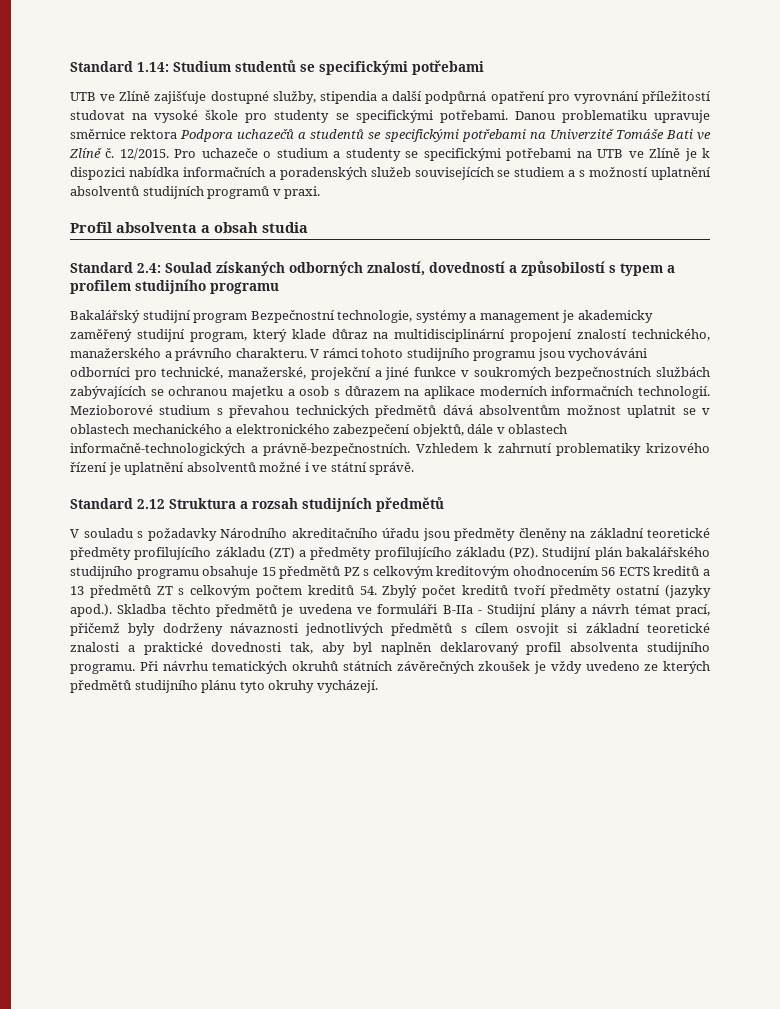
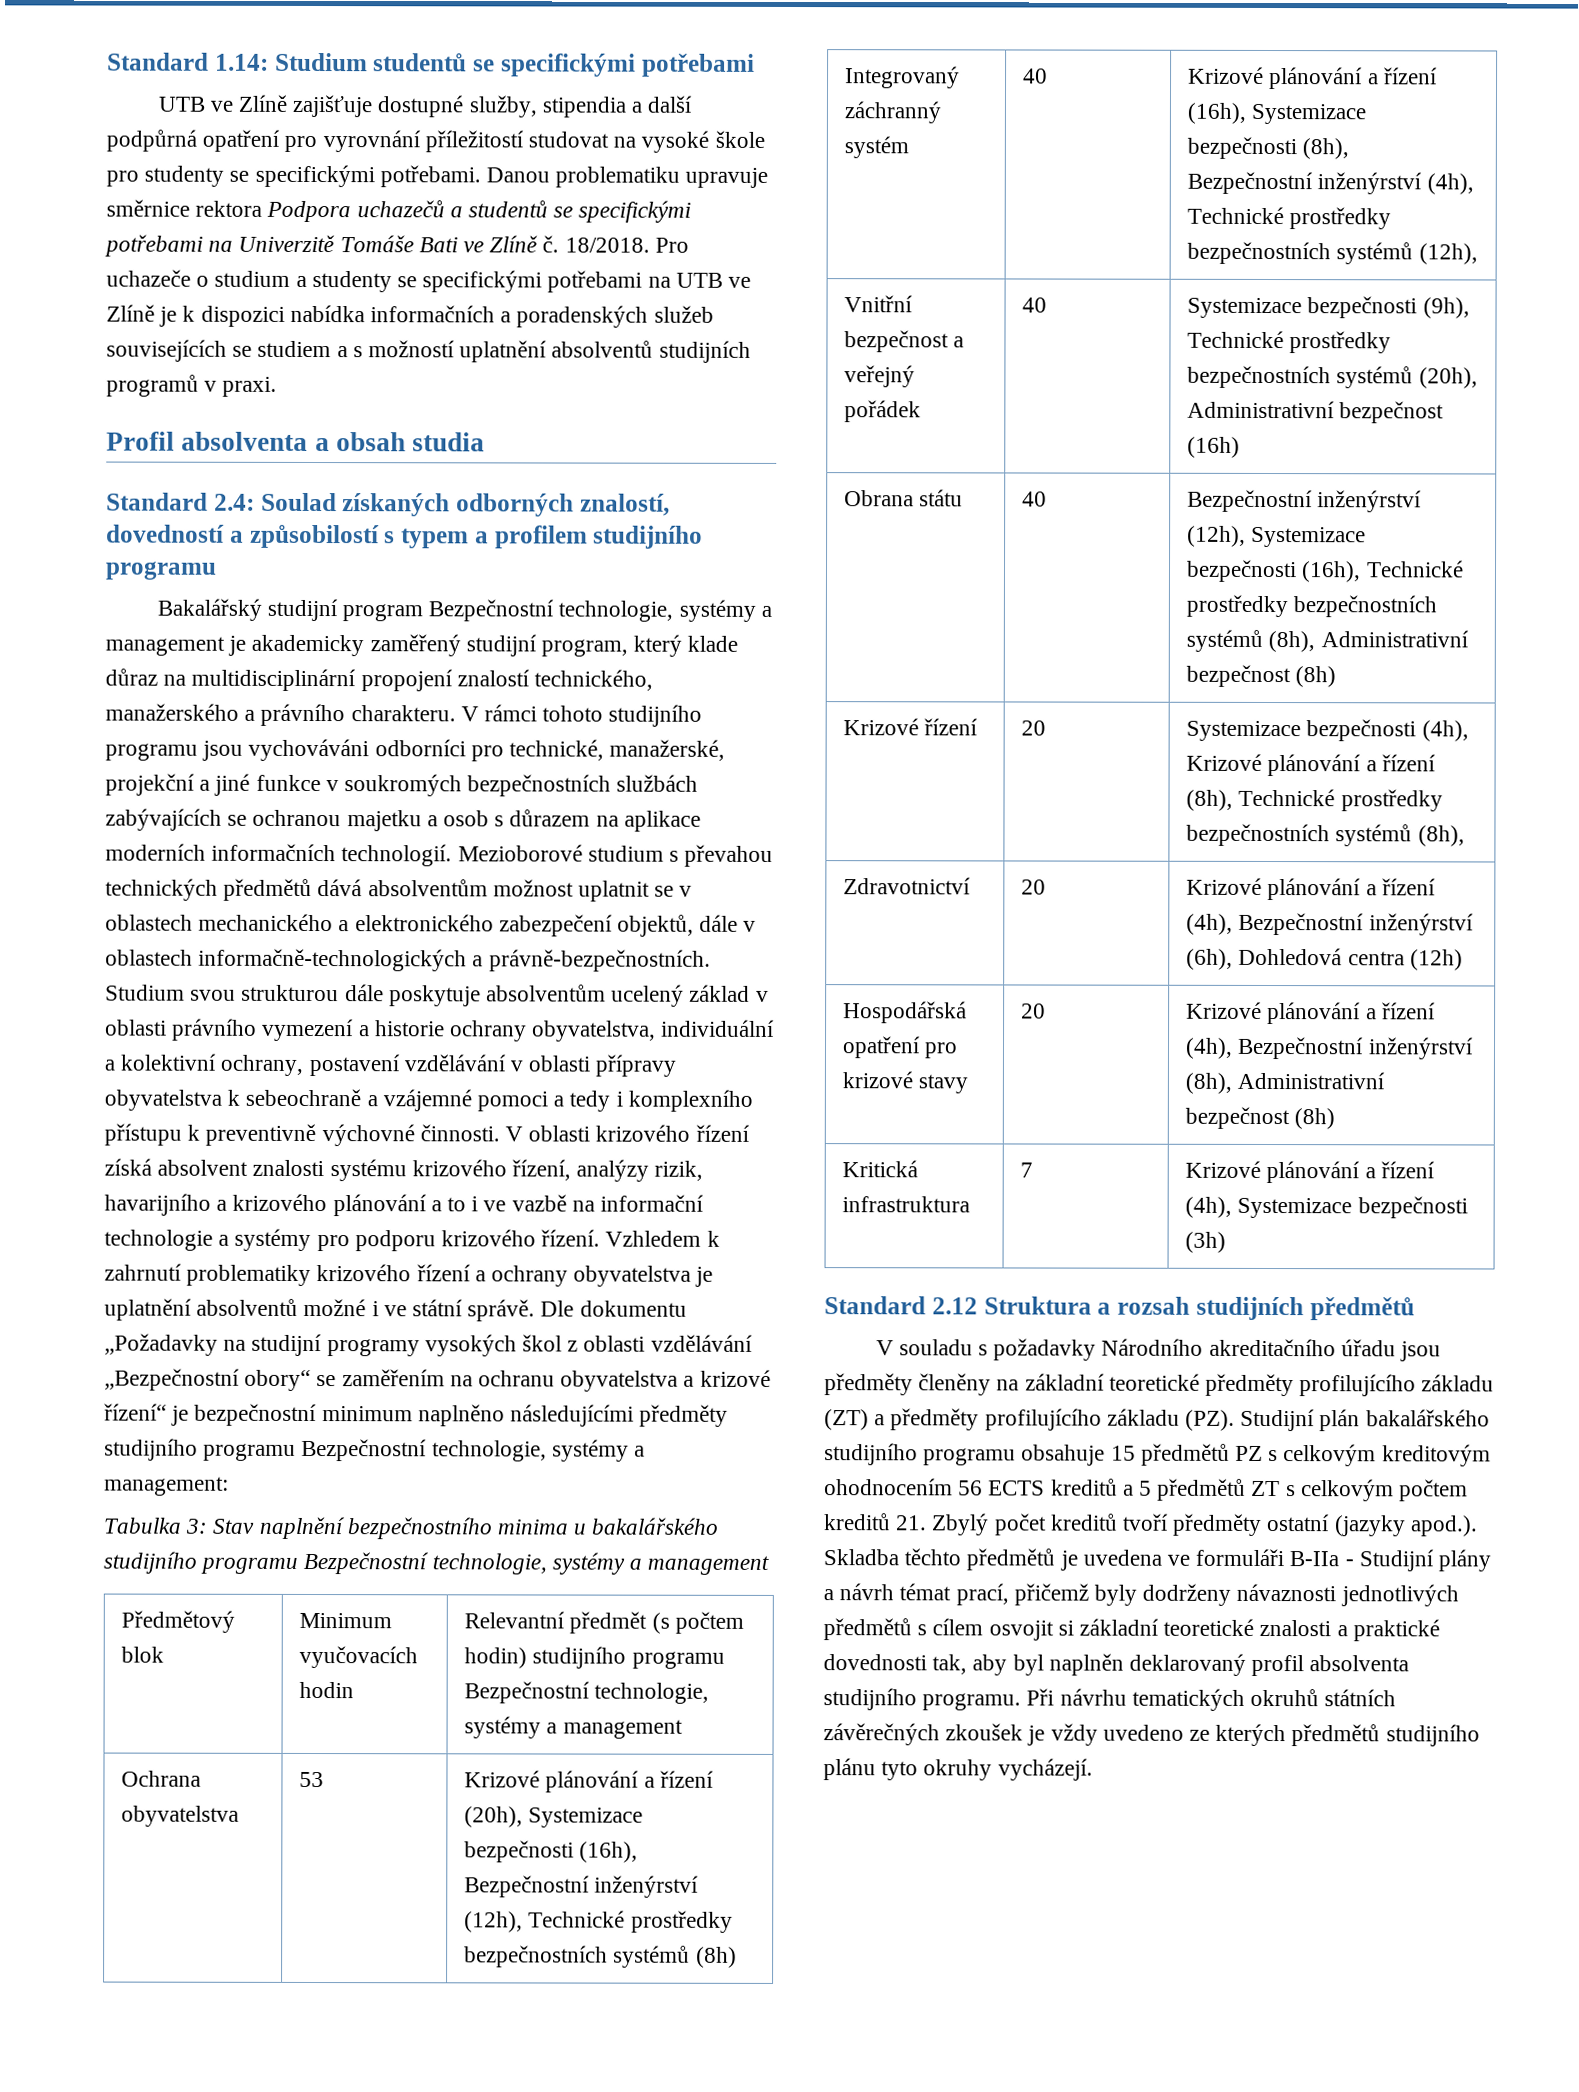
- 12/2015.
+ 18/2018.
+ Studium svou strukturou dále poskytuje absolventům ucelený základ v oblasti právního vymezení a historie ochrany obyvatelstva, individuální a kolektivní ochrany, postavení vzdělávání v oblasti přípravy obyvatelstva k sebeochraně a vzájemné pomoci a tedy i komplexního přístupu k preventivně výchovné činnosti. V oblasti krizového řízení získá absolvent znalosti systému krizového řízení, analýzy rizik, havarijního a krizového plánování a to i ve vazbě na informační technologie a systémy pro podporu krizového řízení.
- Vzhledem k zahrnutí problematiky krizového řízení je uplatnění absolventů možné i ve státní správě.
+ Vzhledem k zahrnutí problematiky krizového řízení a ochrany obyvatelstva je uplatnění absolventů možné i ve státní správě. Dle dokumentu „Požadavky na studijní programy vysokých škol z oblasti vzdělávání „Bezpečnostní obory“ se zaměřením na ochranu obyvatelstva a krizové řízení“ je bezpečnostní minimum naplněno následujícími předměty studijního programu Bezpečnostní technologie, systémy a management:
+ Tabulka 3: Stav naplnění bezpečnostního minima u bakalářského studijního programu Bezpečnostní technologie, systémy a management
+ Předmětový blok | Minimum vyučovacích hodin | Relevantní předmět (s počtem hodin) studijního programu Bezpečnostní technologie, systémy a management
+ Ochrana obyvatelstva | 53 | Krizové plánování a řízení (20h), Systemizace bezpečnosti (16h), Bezpečnostní inženýrství (12h), Technické prostředky bezpečnostních systémů (8h)
+ Integrovaný záchranný systém | 40 | Krizové plánování a řízení (16h), Systemizace bezpečnosti (8h), Bezpečnostní inženýrství (4h), Technické prostředky bezpečnostních systémů (12h),
+ Vnitřní bezpečnost a veřejný pořádek | 40 | Systemizace bezpečnosti (9h), Technické prostředky bezpečnostních systémů (20h), Administrativní bezpečnost (16h)
+ Obrana státu | 40 | Bezpečnostní inženýrství (12h), Systemizace bezpečnosti (16h), Technické prostředky bezpečnostních systémů (8h), Administrativní bezpečnost (8h)
+ Krizové řízení | 20 | Systemizace bezpečnosti (4h), Krizové plánování a řízení (8h), Technické prostředky bezpečnostních systémů (8h),
+ Zdravotnictví | 20 | Krizové plánování a řízení (4h), Bezpečnostní inženýrství (6h), Dohledová centra (12h)
+ Hospodářská opatření pro krizové stavy | 20 | Krizové plánování a řízení (4h), Bezpečnostní inženýrství (8h), Administrativní bezpečnost (8h)
+ Kritická infrastruktura | 7 | Krizové plánování a řízení (4h), Systemizace bezpečnosti (3h)
- V souladu s požadavky Národního akreditačního úřadu jsou předměty členěny na základní teoretické předměty profilujícího základu (ZT) a předměty profilujícího základu (PZ). Studijní plán bakalářského studijního programu obsahuje 15 předmětů PZ s celkovým kreditovým ohodnocením 56 ECTS kreditů a 13 předmětů ZT s celkovým počtem kreditů 54. Zbylý počet kreditů tvoří předměty ostatní (jazyky apod.). Skladba těchto předmětů je uvedena ve formuláři B-IIa - Studijní plány a návrh témat prací, přičemž byly dodrženy návaznosti jednotlivých předmětů s cílem osvojit si základní teoretické znalosti a praktické dovednosti tak, aby byl naplněn deklarovaný profil absolventa studijního programu.
+ V souladu s požadavky Národního akreditačního úřadu jsou předměty členěny na základní teoretické předměty profilujícího základu (ZT) a předměty profilujícího základu (PZ). Studijní plán bakalářského studijního programu obsahuje 15 předmětů PZ s celkovým kreditovým ohodnocením 56 ECTS kreditů a 5 předmětů ZT s celkovým počtem kreditů 21. Zbylý počet kreditů tvoří předměty ostatní (jazyky apod.). Skladba těchto předmětů je uvedena ve formuláři B-IIa - Studijní plány a návrh témat prací, přičemž byly dodrženy návaznosti jednotlivých předmětů s cílem osvojit si základní teoretické znalosti a praktické dovednosti tak, aby byl naplněn deklarovaný profil absolventa studijního programu.

